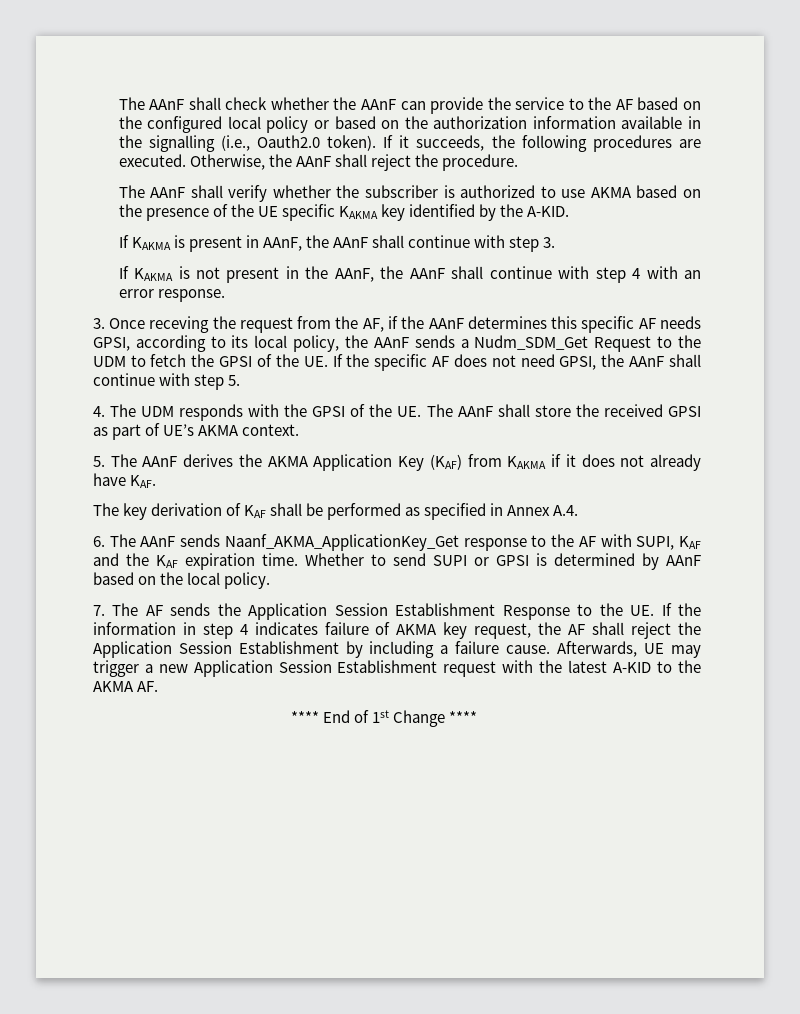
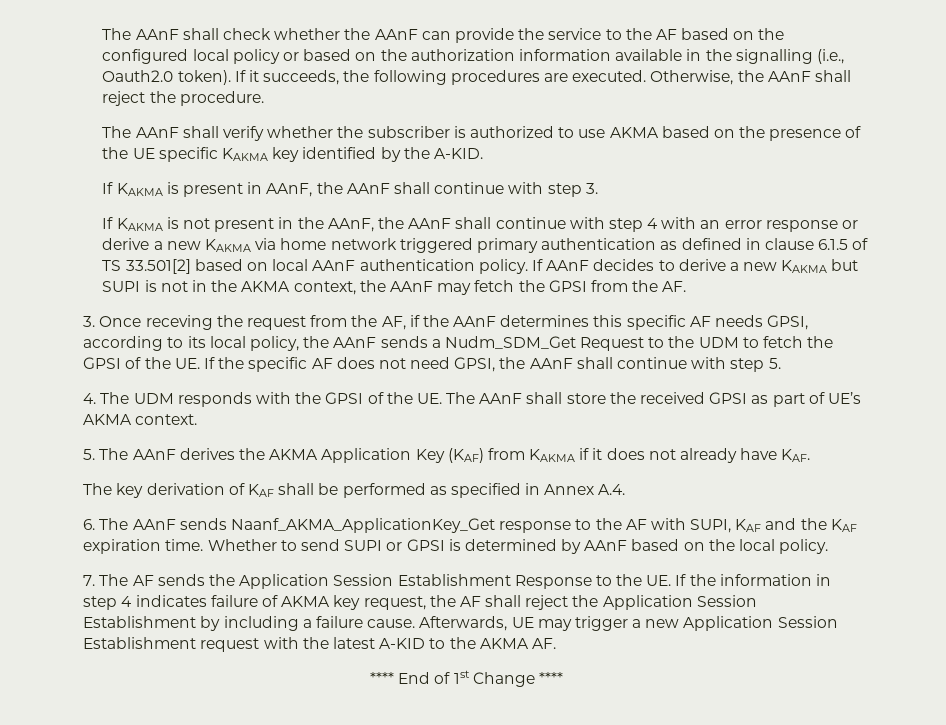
- If KAKMA is not present in the AAnF, the AAnF shall continue with step 4 with an error response.
+ If KAKMA is not present in the AAnF, the AAnF shall continue with step 4 with an error response or derive a new KAKMA via home network triggered primary authentication as defined in clause 6.1.5 of TS 33.501[2] based on local AAnF authentication policy. If AAnF decides to derive a new KAKMA but SUPI is not in the AKMA context, the AAnF may fetch the GPSI from the AF.

